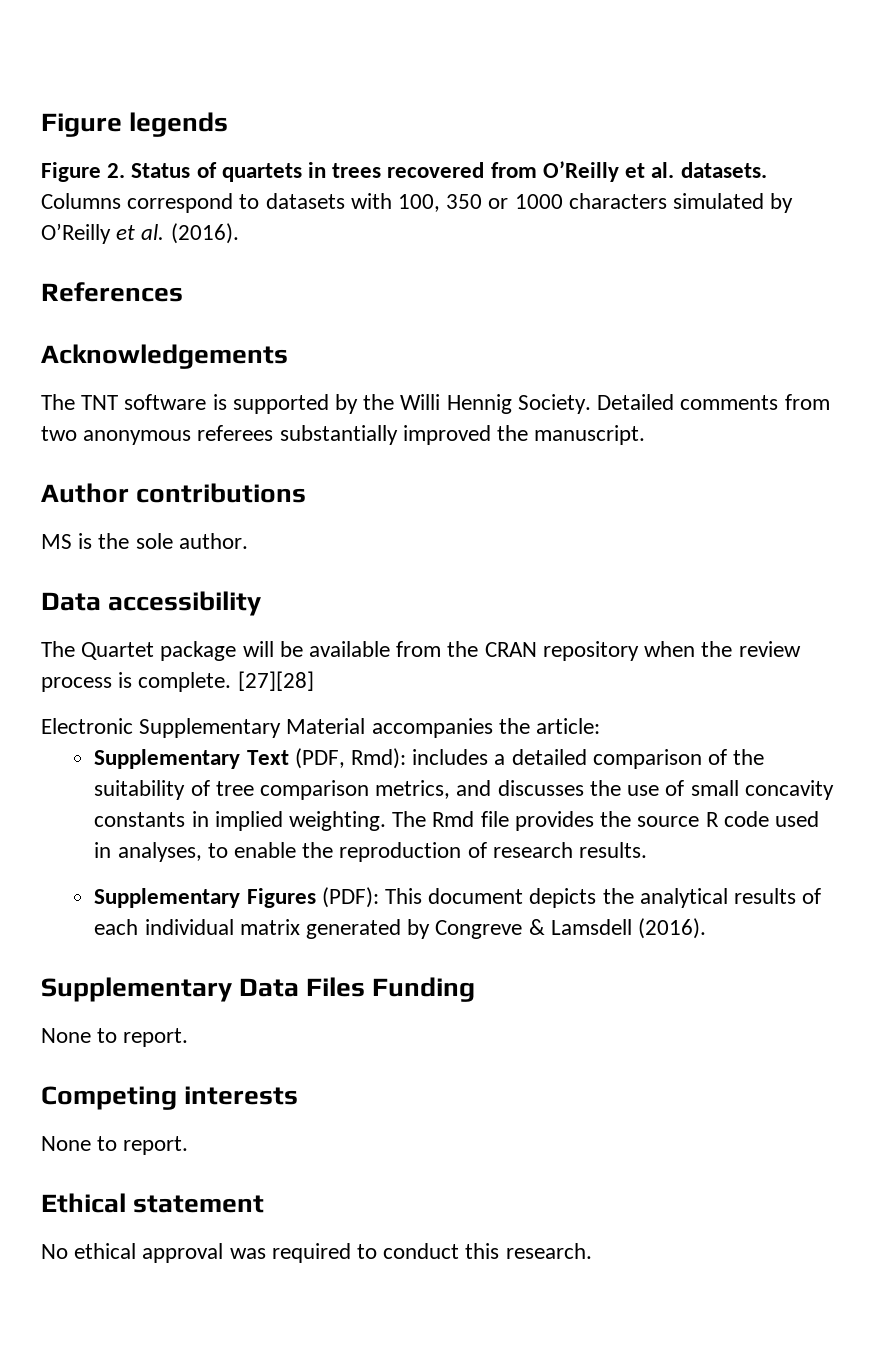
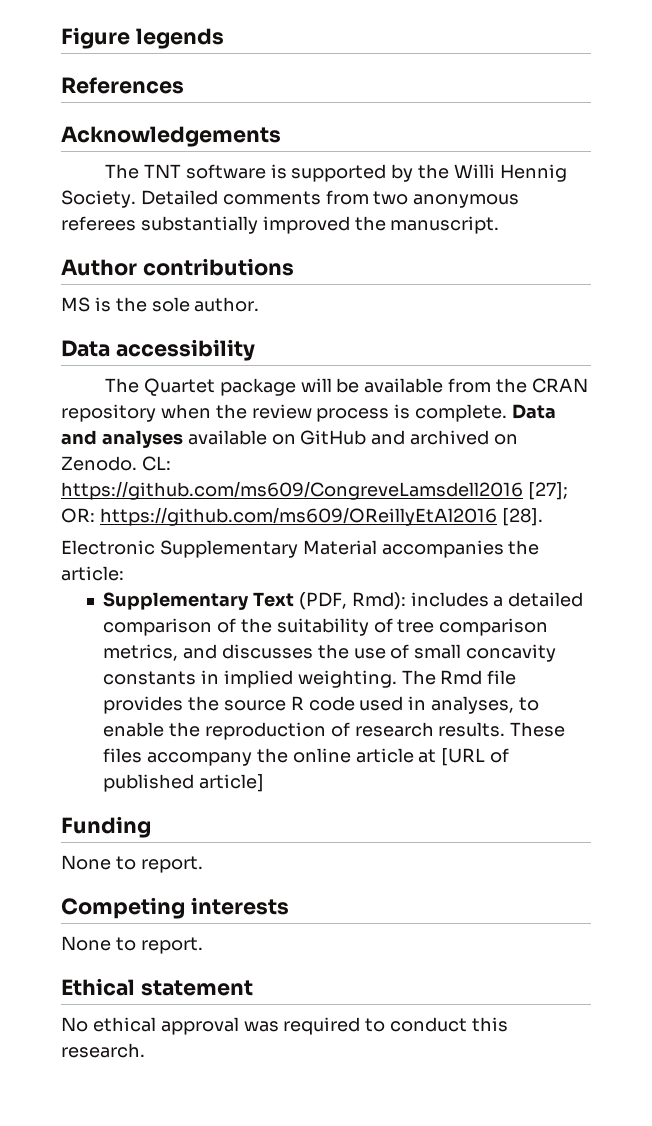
- Figure 2. Status of quartets in trees recovered from O’Reilly et al. datasets. Columns correspond to datasets with 100, 350 or 1000 characters simulated by O’Reilly et al. (2016).
- [27][28]
+ Data and analyses available on GitHub and archived on Zenodo. CL: https://github.com/ms609/CongreveLamsdell2016 [27]; OR: https://github.com/ms609/OReillyEtAl2016 [28].
- The Rmd file provides the source R code used in analyses, to enable the reproduction of research results.
- Supplementary Figures (PDF): This document depicts the analytical results of each individual matrix generated by Congreve & Lamsdell (2016).
- Supplementary Data Files Funding
+ The Rmd file provides the source R code used in analyses, to enable the reproduction of research results. These files accompany the online article at [URL of published article]
+ Funding

